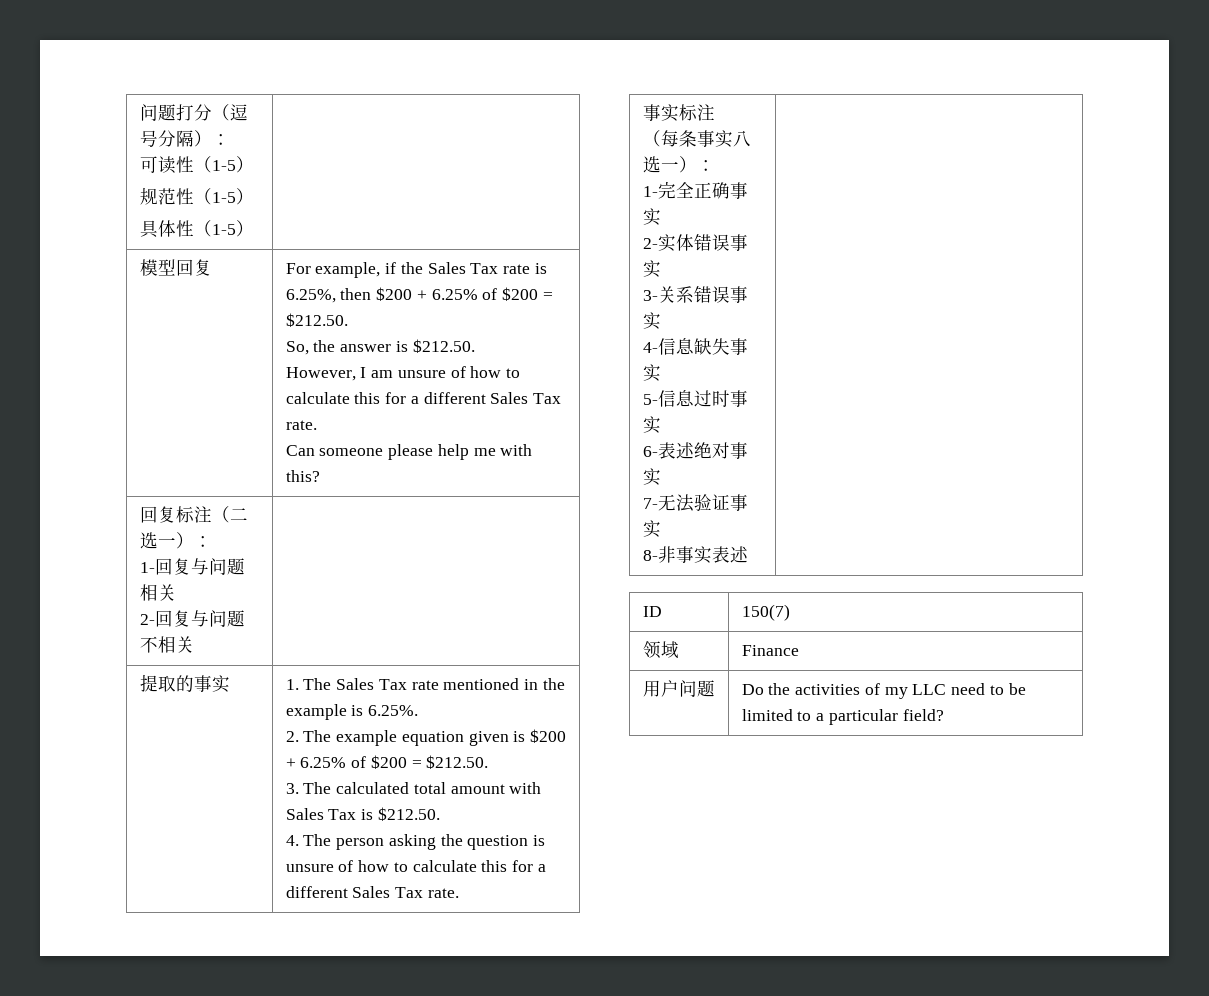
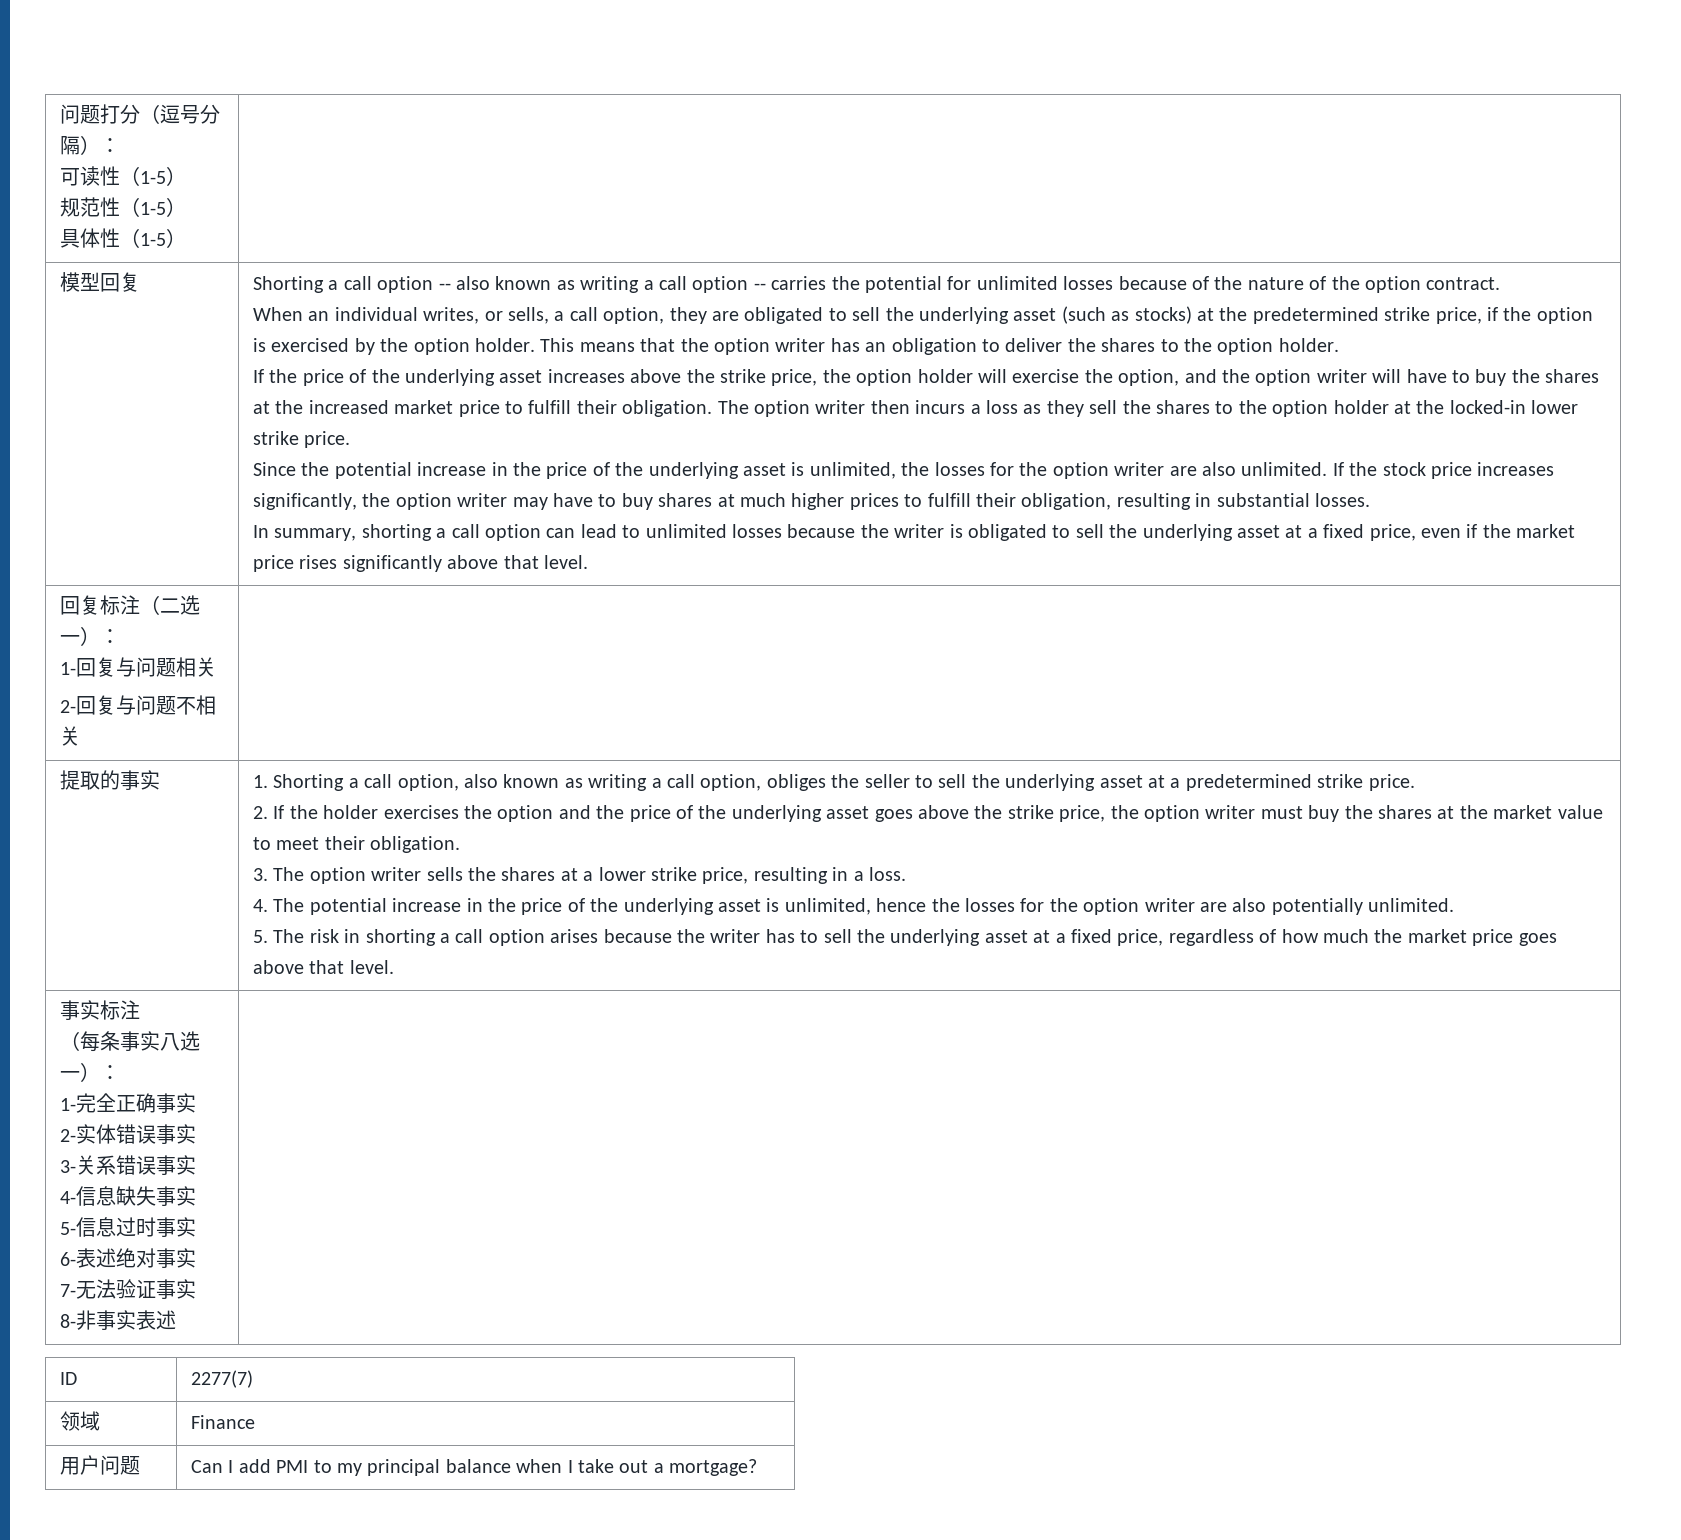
- For example, if the Sales Tax rate is 6.25%, then $200 + 6.25% of $200 = $212.50.
- So, the answer is $212.50.
- However, I am unsure of how to calculate this for a different Sales Tax rate.
- Can someone please help me with this?
+ Shorting a call option -- also known as writing a call option -- carries the potential for unlimited losses because of the nature of the option contract.
+ When an individual writes, or sells, a call option, they are obligated to sell the underlying asset (such as stocks) at the predetermined strike price, if the option is exercised by the option holder. This means that the option writer has an obligation to deliver the shares to the option holder.
+ If the price of the underlying asset increases above the strike price, the option holder will exercise the option, and the option writer will have to buy the shares at the increased market price to fulfill their obligation. The option writer then incurs a loss as they sell the shares to the option holder at the locked-in lower strike price.
+ Since the potential increase in the price of the underlying asset is unlimited, the losses for the option writer are also unlimited. If the stock price increases significantly, the option writer may have to buy shares at much higher prices to fulfill their obligation, resulting in substantial losses.
+ In summary, shorting a call option can lead to unlimited losses because the writer is obligated to sell the underlying asset at a fixed price, even if the market price rises significantly above that level.
- 1. The Sales Tax rate mentioned in the example is 6.25%.
- 2. The example equation given is $200 + 6.25% of $200 = $212.50.
- 3. The calculated total amount with Sales Tax is $212.50.
- 4. The person asking the question is unsure of how to calculate this for a different Sales Tax rate.
+ 1. Shorting a call option, also known as writing a call option, obliges the seller to sell the underlying asset at a predetermined strike price.
+ 2. If the holder exercises the option and the price of the underlying asset goes above the strike price, the option writer must buy the shares at the market value to meet their obligation.
+ 3. The option writer sells the shares at a lower strike price, resulting in a loss.
+ 4. The potential increase in the price of the underlying asset is unlimited, hence the losses for the option writer are also potentially unlimited.
+ 5. The risk in shorting a call option arises because the writer has to sell the underlying asset at a fixed price, regardless of how much the market price goes above that level.
- ID | 150(7)
+ ID | 2277(7)
- 用户问题 | Do the activities of my LLC need to be limited to a particular field?
+ 用户问题 | Can I add PMI to my principal balance when I take out a mortgage?

